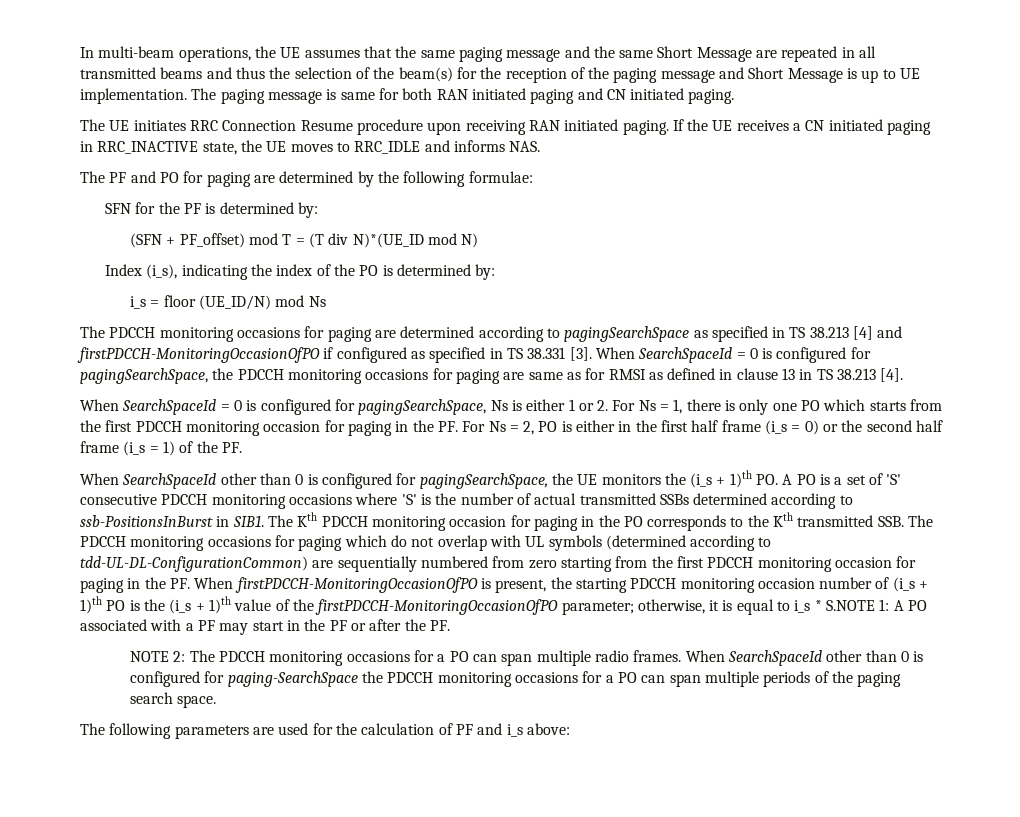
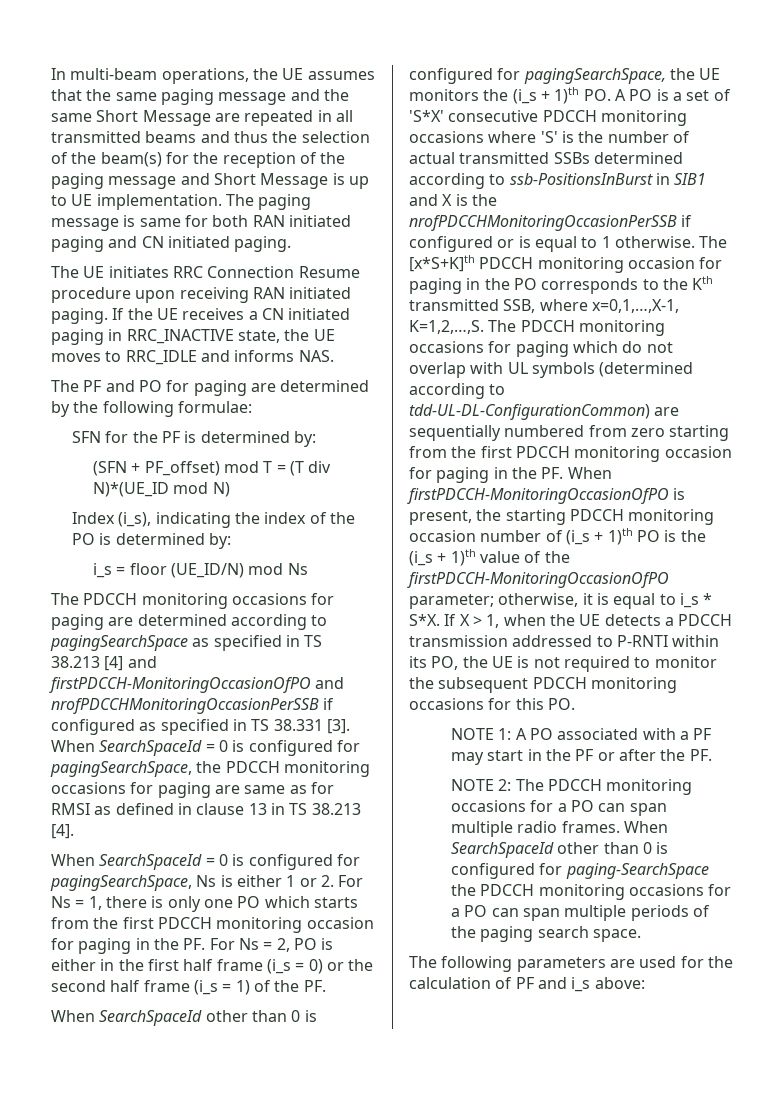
- The PDCCH monitoring occasions for paging are determined according to pagingSearchSpace as specified in TS 38.213 [4] and firstPDCCH-MonitoringOccasionOfPO if configured as specified in TS 38.331 [3].
+ The PDCCH monitoring occasions for paging are determined according to pagingSearchSpace as specified in TS 38.213 [4] and firstPDCCH-MonitoringOccasionOfPO and nrofPDCCHMonitoringOccasionPerSSB if configured as specified in TS 38.331 [3].
- When SearchSpaceId other than 0 is configured for pagingSearchSpace, the UE monitors the (i_s + 1)th PO. A PO is a set of 'S' consecutive PDCCH monitoring occasions where 'S' is the number of actual transmitted SSBs determined according to ssb-PositionsInBurst in SIB1. The Kth PDCCH monitoring occasion for paging in the PO corresponds to the Kth transmitted SSB. The PDCCH monitoring occasions for paging which do not overlap with UL symbols (determined according to tdd-UL-DL-ConfigurationCommon) are sequentially numbered from zero starting from the first PDCCH monitoring occasion for paging in the PF. When firstPDCCH-MonitoringOccasionOfPO is present, the starting PDCCH monitoring occasion number of (i_s + 1)th PO is the (i_s + 1)th value of the firstPDCCH-MonitoringOccasionOfPO parameter;
+ When SearchSpaceId other than 0 is configured for pagingSearchSpace, the UE monitors the (i_s + 1)th PO. A PO is a set of 'S*X' consecutive PDCCH monitoring occasions where 'S' is the number of actual transmitted SSBs determined according to ssb-PositionsInBurst in SIB1 and X is the nrofPDCCHMonitoringOccasionPerSSB if configured or is equal to 1 otherwise. The [x*S+K]th PDCCH monitoring occasion for paging in the PO corresponds to the Kth transmitted SSB, where x=0,1,…,X-1, K=1,2,…,S. The PDCCH monitoring occasions for paging which do not overlap with UL symbols (determined according to tdd-UL-DL-ConfigurationCommon) are sequentially numbered from zero starting from the first PDCCH monitoring occasion for paging in the PF. When firstPDCCH-MonitoringOccasionOfPO is present, the starting PDCCH monitoring occasion number of (i_s + 1)th PO is the (i_s + 1)th value of the firstPDCCH-MonitoringOccasionOfPO parameter;
- otherwise, it is equal to i_s * S.NOTE 1:
+ otherwise, it is equal to i_s * S*X. If X > 1, when the UE detects a PDCCH transmission addressed to P-RNTI within its PO, the UE is not required to monitor the subsequent PDCCH monitoring occasions for this PO.
+ NOTE 1:

